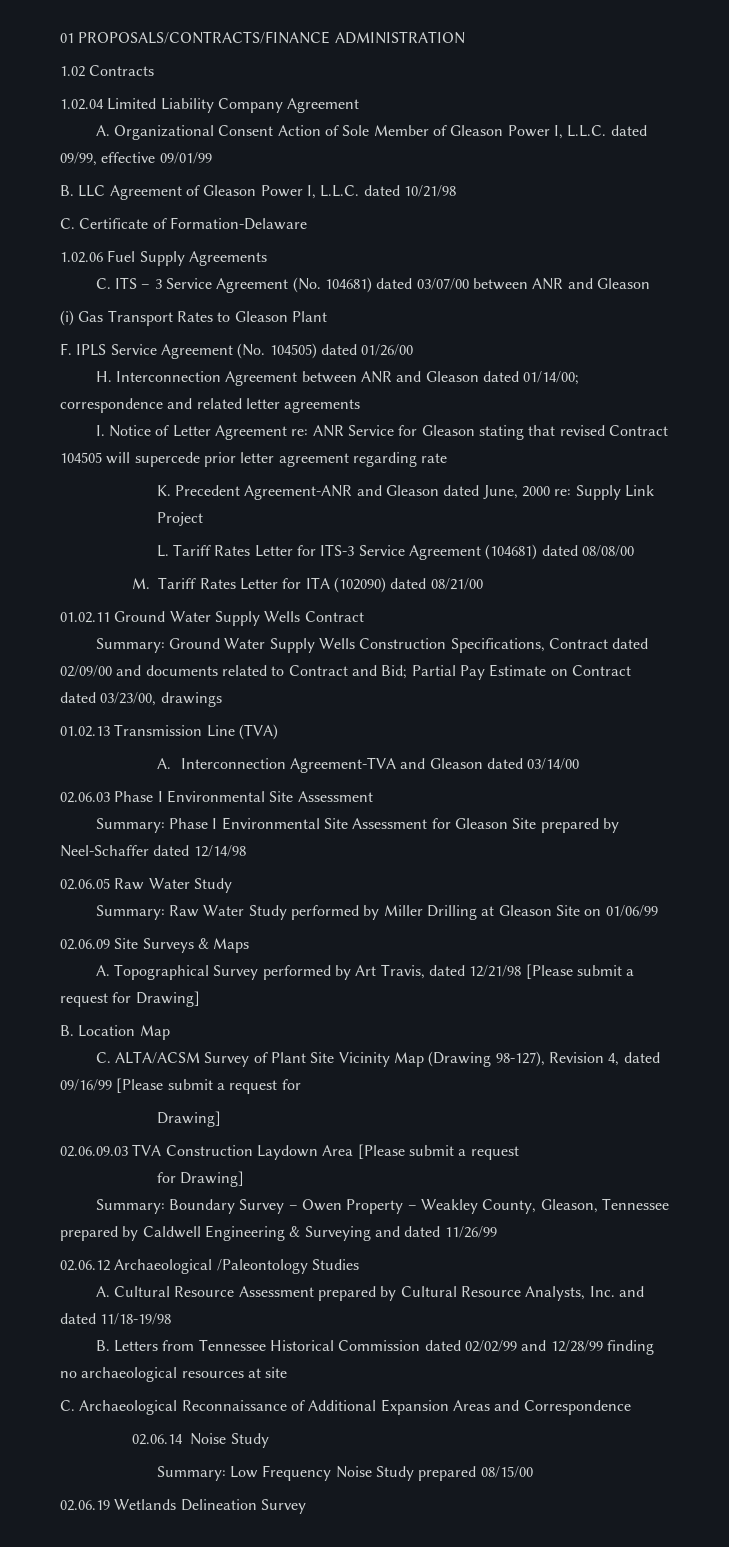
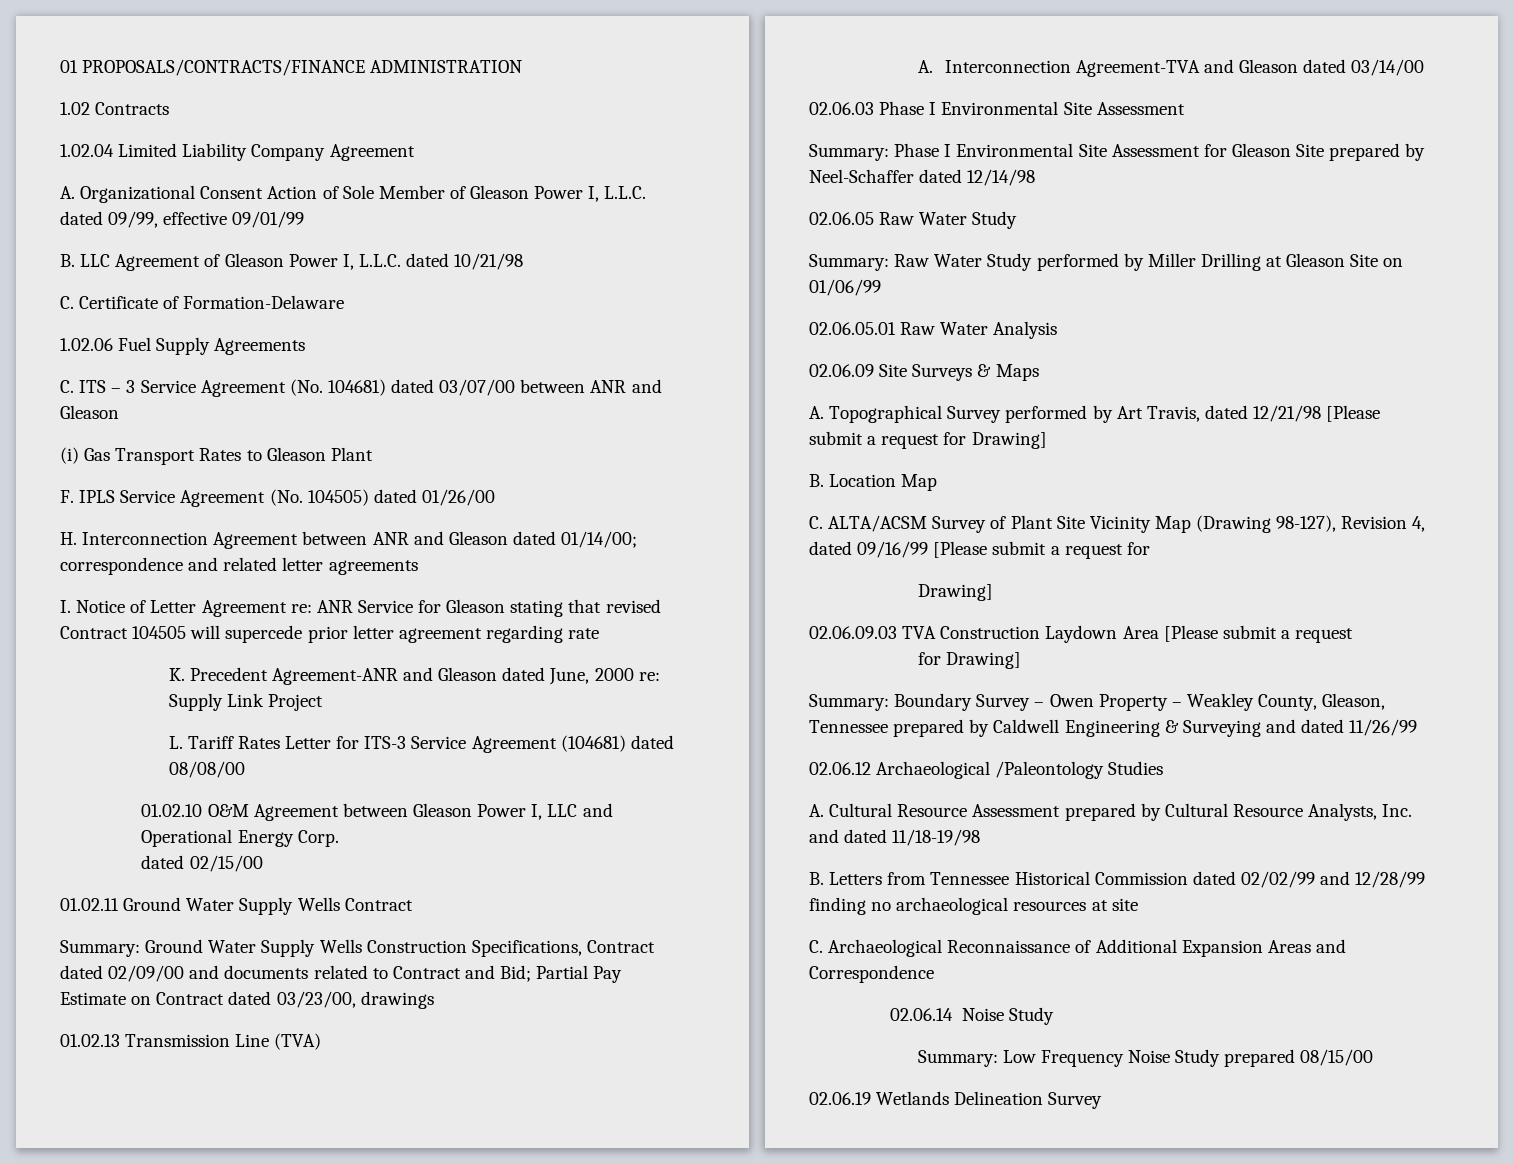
- M. Tariff Rates Letter for ITA (102090) dated 08/21/00
+ 01.02.10 O&M Agreement between Gleason Power I, LLC and Operational Energy Corp.
+ dated 02/15/00
+ 02.06.05.01 Raw Water Analysis

